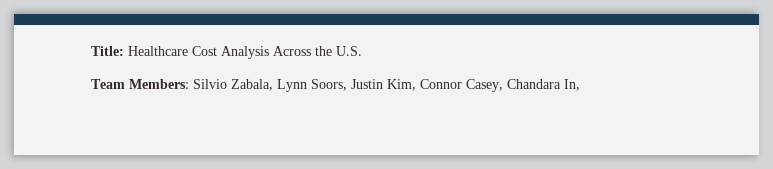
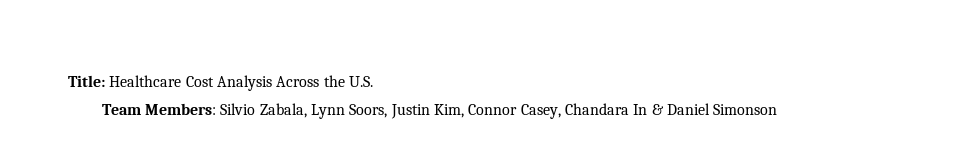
- Team Members: Silvio Zabala, Lynn Soors, Justin Kim, Connor Casey, Chandara In,
+ Team Members: Silvio Zabala, Lynn Soors, Justin Kim, Connor Casey, Chandara In & Daniel Simonson

